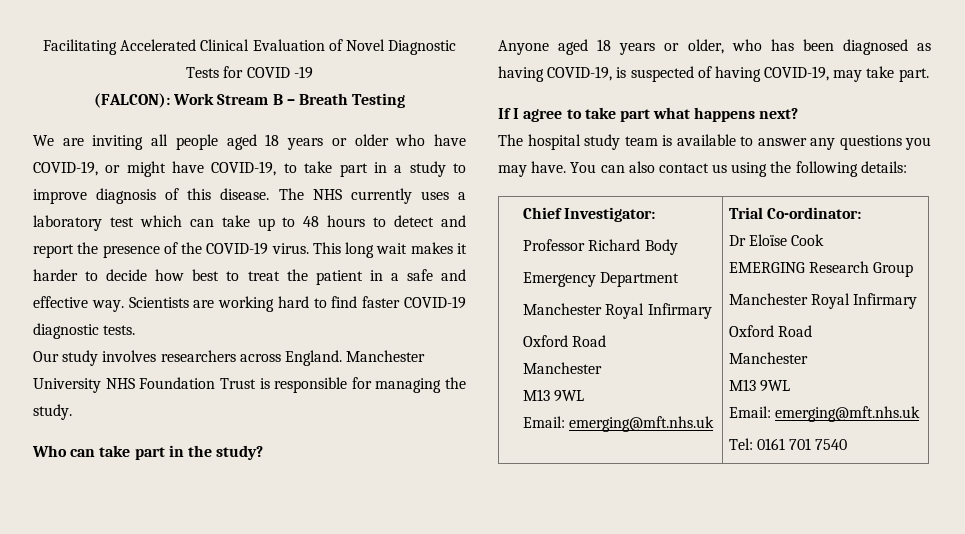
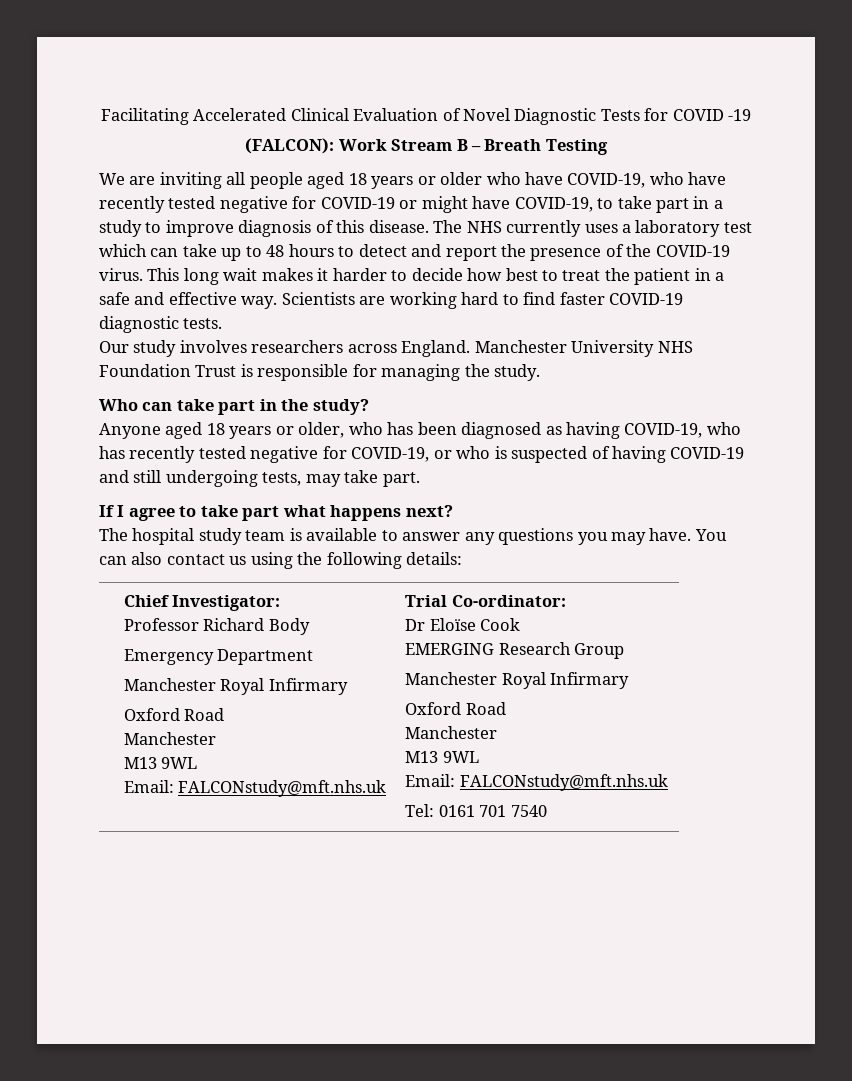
- We are inviting all people aged 18 years or older who have COVID-19, or might have COVID-19, to take part in a study to improve diagnosis of this disease.
+ We are inviting all people aged 18 years or older who have COVID-19, who have recently tested negative for COVID-19 or might have COVID-19, to take part in a study to improve diagnosis of this disease.
- Anyone aged 18 years or older, who has been diagnosed as having COVID-19, is suspected of having COVID-19, may take part.
+ Anyone aged 18 years or older, who has been diagnosed as having COVID-19, who has recently tested negative for COVID-19, or who is suspected of having COVID-19 and still undergoing tests, may take part.
  Chief Investigator:
  Professor Richard Body
  Emergency Department
  Manchester Royal Infirmary
  Oxford Road
  Manchester
  M13 9WL
- Email: emerging@mft.nhs.uk | Trial Co-ordinator:
+ Email: FALCONstudy@mft.nhs.uk | Trial Co-ordinator:
  Dr Eloïse Cook
  EMERGING Research Group
  Manchester Royal Infirmary
  Oxford Road
  Manchester
  M13 9WL
- Email: emerging@mft.nhs.uk
+ Email: FALCONstudy@mft.nhs.uk

